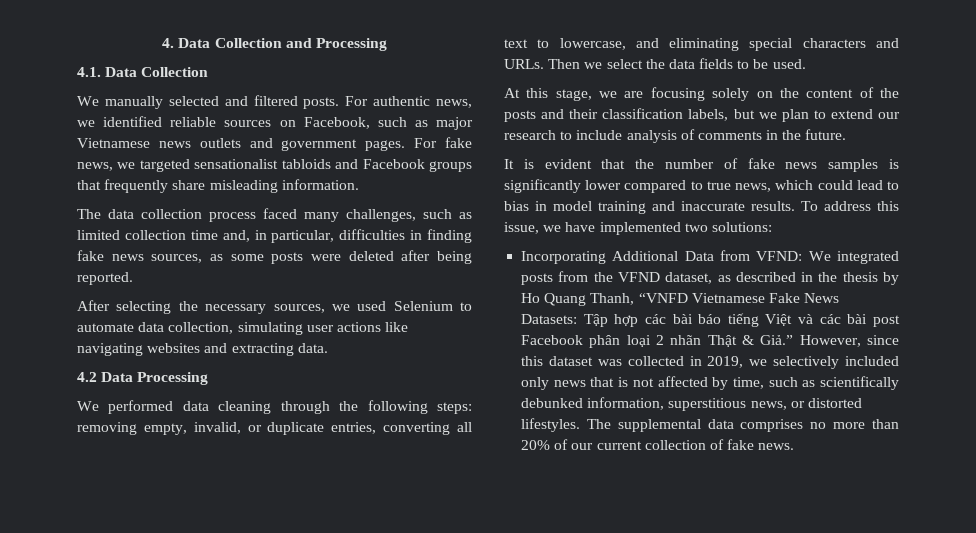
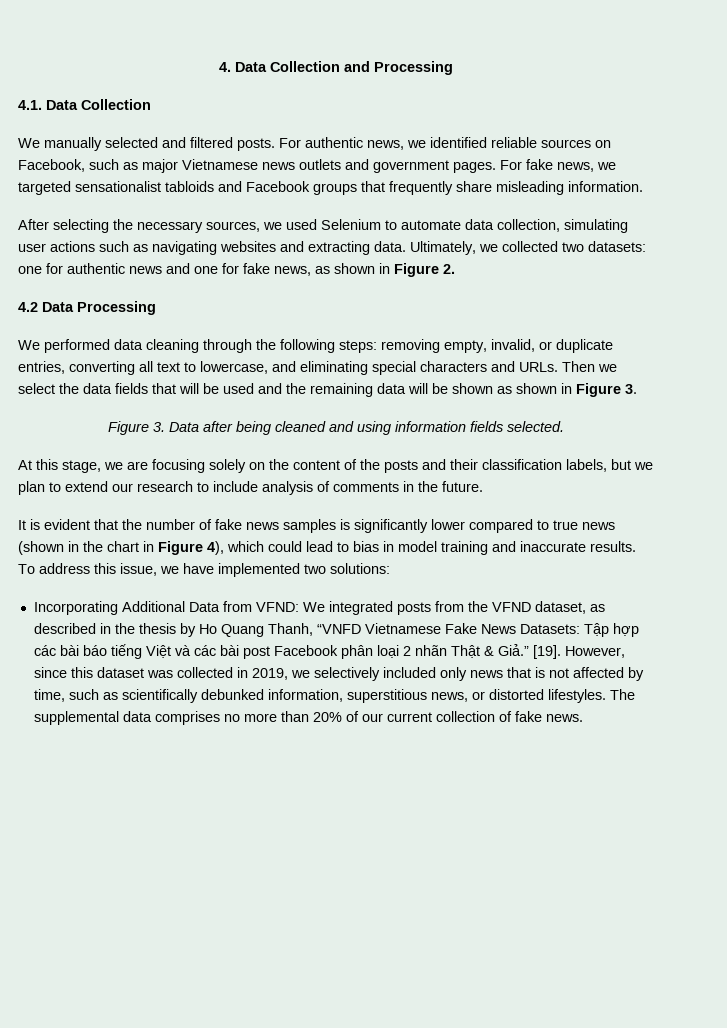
- The data collection process faced many challenges, such as limited collection time and, in particular, difficulties in finding fake news sources, as some posts were deleted after being reported.
- After selecting the necessary sources, we used Selenium to automate data collection, simulating user actions like navigating websites and extracting data.
+ After selecting the necessary sources, we used Selenium to automate data collection, simulating user actions such as navigating websites and extracting data. Ultimately, we collected two datasets: one for authentic news and one for fake news, as shown in Figure 2.
- Then we select the data fields to be used.
+ Then we select the data fields that will be used and the remaining data will be shown as shown in Figure 3.
+ Figure 3. Data after being cleaned and using information fields selected.
- It is evident that the number of fake news samples is significantly lower compared to true news, which could lead to bias in model training and inaccurate results.
+ It is evident that the number of fake news samples is significantly lower compared to true news (shown in the chart in Figure 4), which could lead to bias in model training and inaccurate results.
- Tập hợp các bài báo tiếng Việt và các bài post Facebook phân loại 2 nhãn Thật & Giả.” However, since this dataset was collected in 2019, we selectively included only news that is not affected by time, such as scientifically debunked information, superstitious news, or distorted lifestyles.
+ Tập hợp các bài báo tiếng Việt và các bài post Facebook phân loại 2 nhãn Thật & Giả.” [19]. However, since this dataset was collected in 2019, we selectively included only news that is not affected by time, such as scientifically debunked information, superstitious news, or distorted lifestyles.

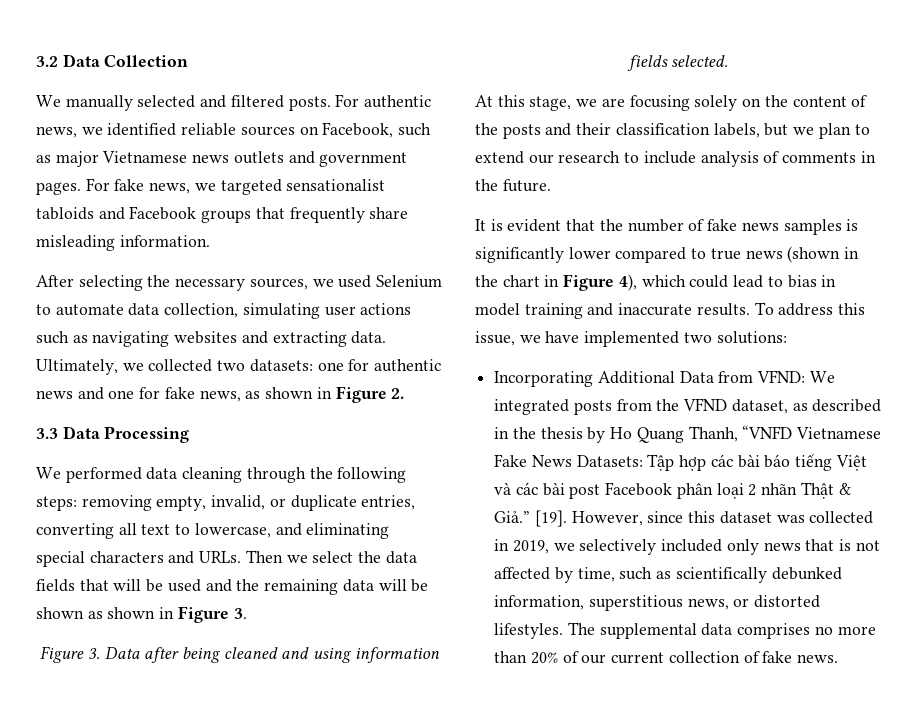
- 4. Data Collection and Processing
- 4.1. Data Collection
+ 3.2 Data Collection
- 4.2 Data Processing
+ 3.3 Data Processing

